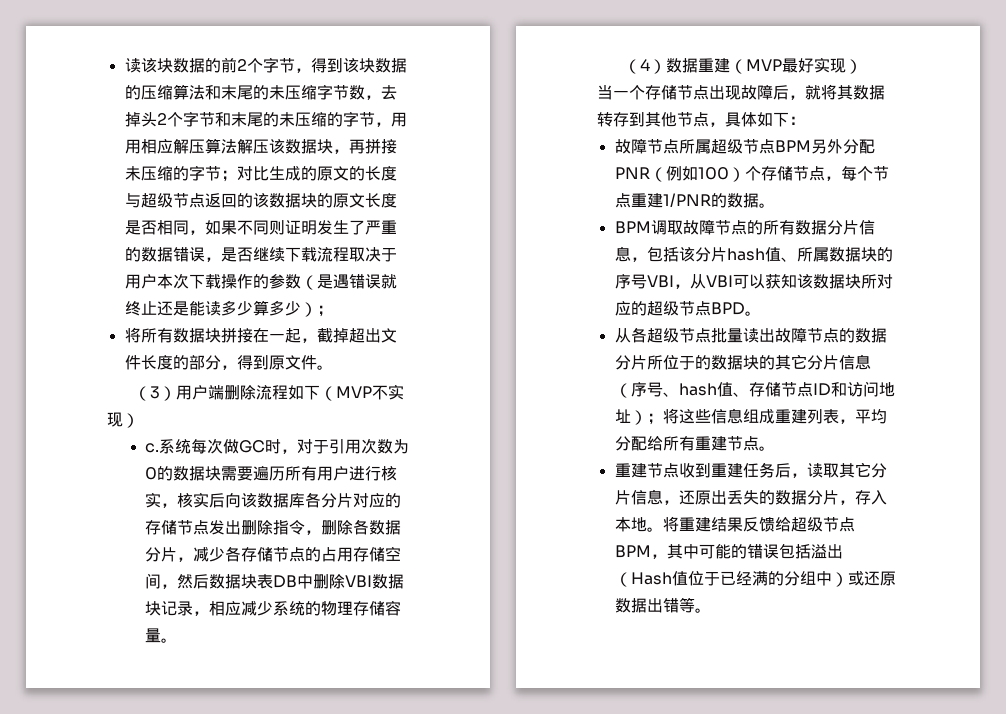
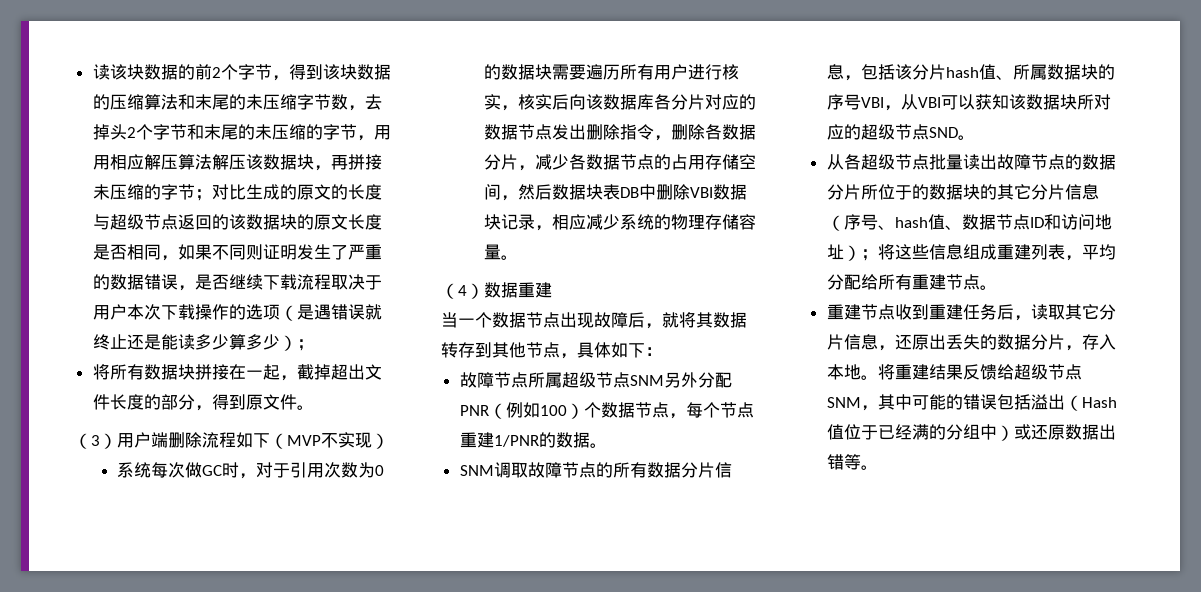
- 对比生成的原文的长度与超级节点返回的该数据块的原文长度是否相同，如果不同则证明发生了严重的数据错误，是否继续下载流程取决于用户本次下载操作的参数（是遇错误就终止还是能读多少算多少）；
+ 对比生成的原文的长度与超级节点返回的该数据块的原文长度是否相同，如果不同则证明发生了严重的数据错误，是否继续下载流程取决于用户本次下载操作的选项（是遇错误就终止还是能读多少算多少）；
- c.系统每次做GC时，对于引用次数为0的数据块需要遍历所有用户进行核实，核实后向该数据库各分片对应的存储节点发出删除指令，删除各数据分片，减少各存储节点的占用存储空间，然后数据块表DB中删除VBI数据块记录，相应减少系统的物理存储容量。
+ 系统每次做GC时，对于引用次数为0的数据块需要遍历所有用户进行核实，核实后向该数据库各分片对应的数据节点发出删除指令，删除各数据分片，减少各数据节点的占用存储空间，然后数据块表DB中删除VBI数据块记录，相应减少系统的物理存储容量。
- （4）数据重建（MVP最好实现）
+ （4）数据重建
- 当一个存储节点出现故障后，就将其数据转存到其他节点，具体如下：
+ 当一个数据节点出现故障后，就将其数据转存到其他节点，具体如下：
- 故障节点所属超级节点BPM另外分配PNR（例如100）个存储节点，每个节点重建1/PNR的数据。
+ 故障节点所属超级节点SNM另外分配PNR（例如100）个数据节点，每个节点重建1/PNR的数据。
- BPM调取故障节点的所有数据分片信息，包括该分片hash值、所属数据块的序号VBI，从VBI可以获知该数据块所对应的超级节点BPD。
+ SNM调取故障节点的所有数据分片信息，包括该分片hash值、所属数据块的序号VBI，从VBI可以获知该数据块所对应的超级节点SND。
- 从各超级节点批量读出故障节点的数据分片所位于的数据块的其它分片信息（序号、hash值、存储节点ID和访问地址）；将这些信息组成重建列表，平均分配给所有重建节点。
+ 从各超级节点批量读出故障节点的数据分片所位于的数据块的其它分片信息（序号、hash值、数据节点ID和访问地址）；将这些信息组成重建列表，平均分配给所有重建节点。
- 将重建结果反馈给超级节点BPM，其中可能的错误包括溢出（Hash值位于已经满的分组中）或还原数据出错等。
+ 将重建结果反馈给超级节点SNM，其中可能的错误包括溢出（Hash值位于已经满的分组中）或还原数据出错等。

